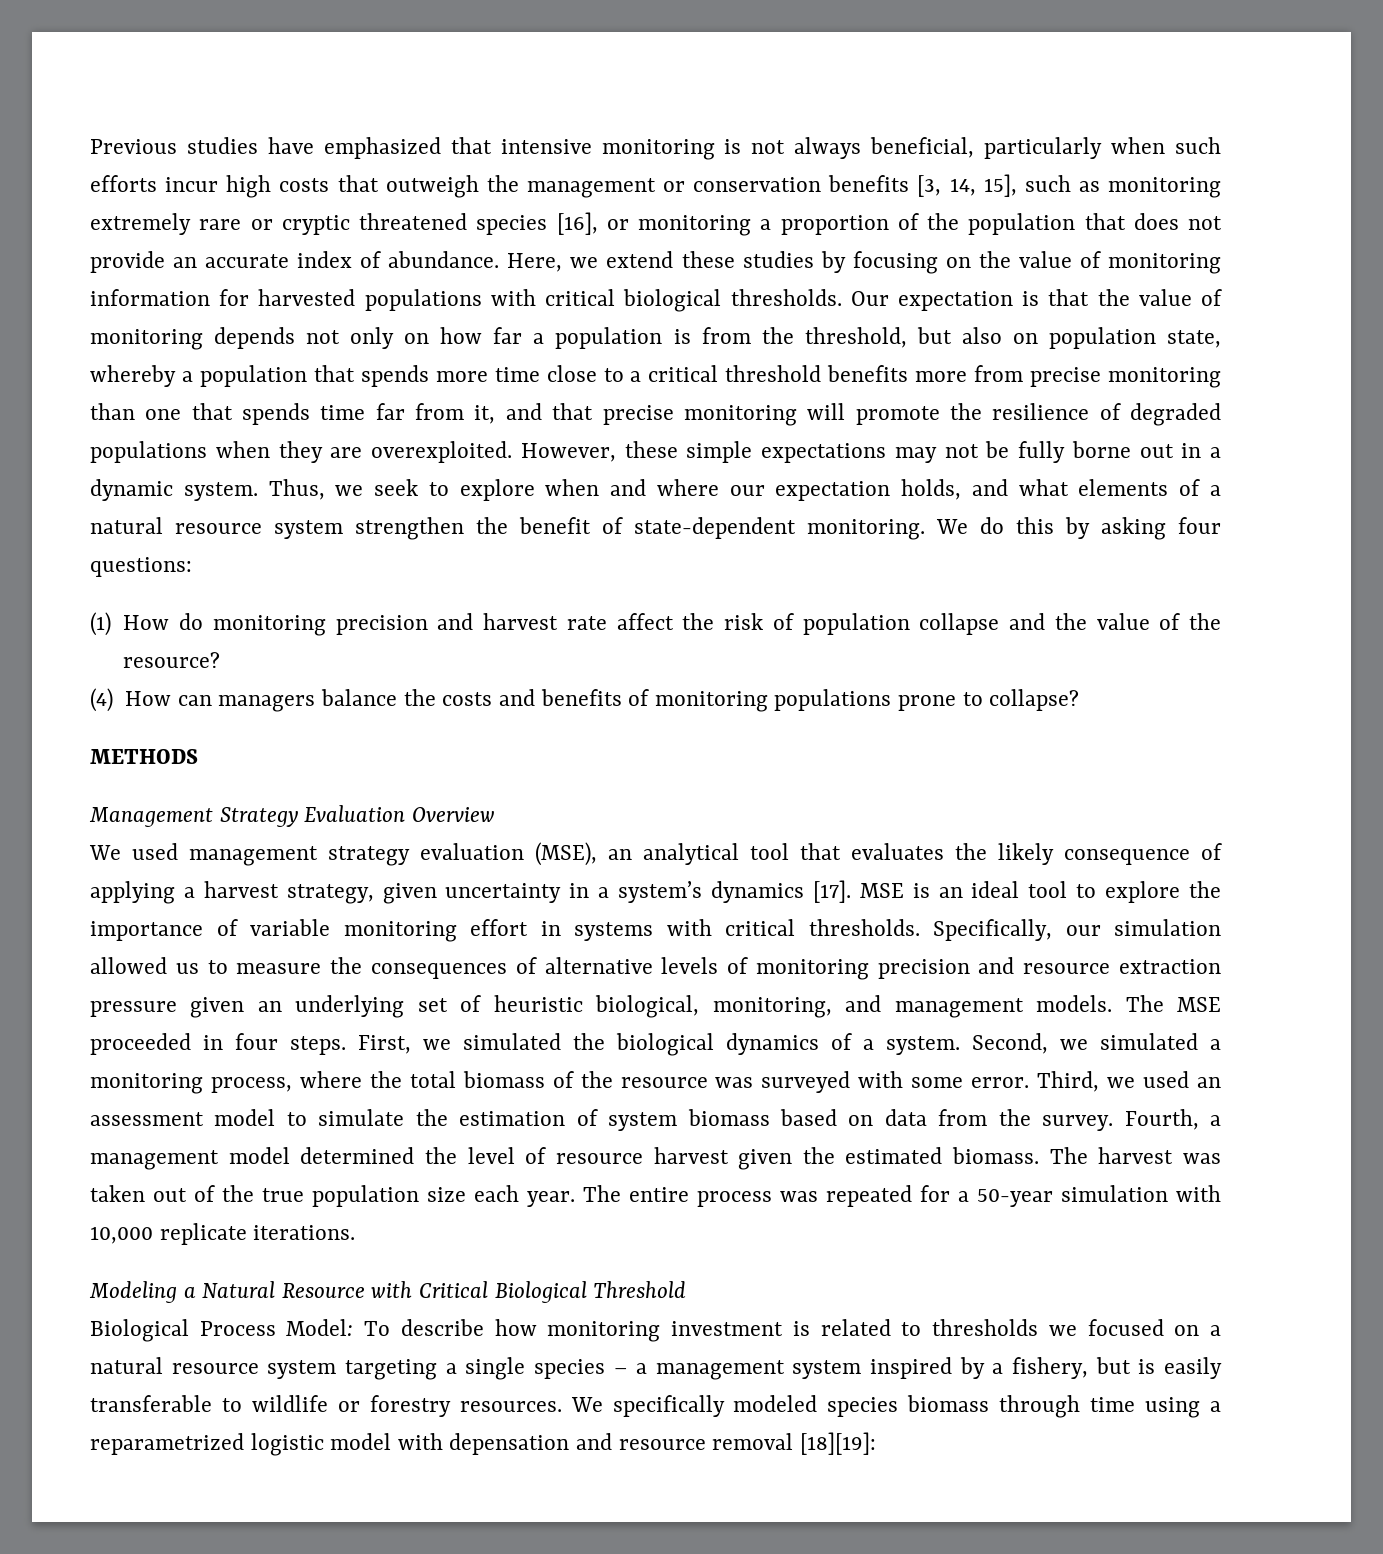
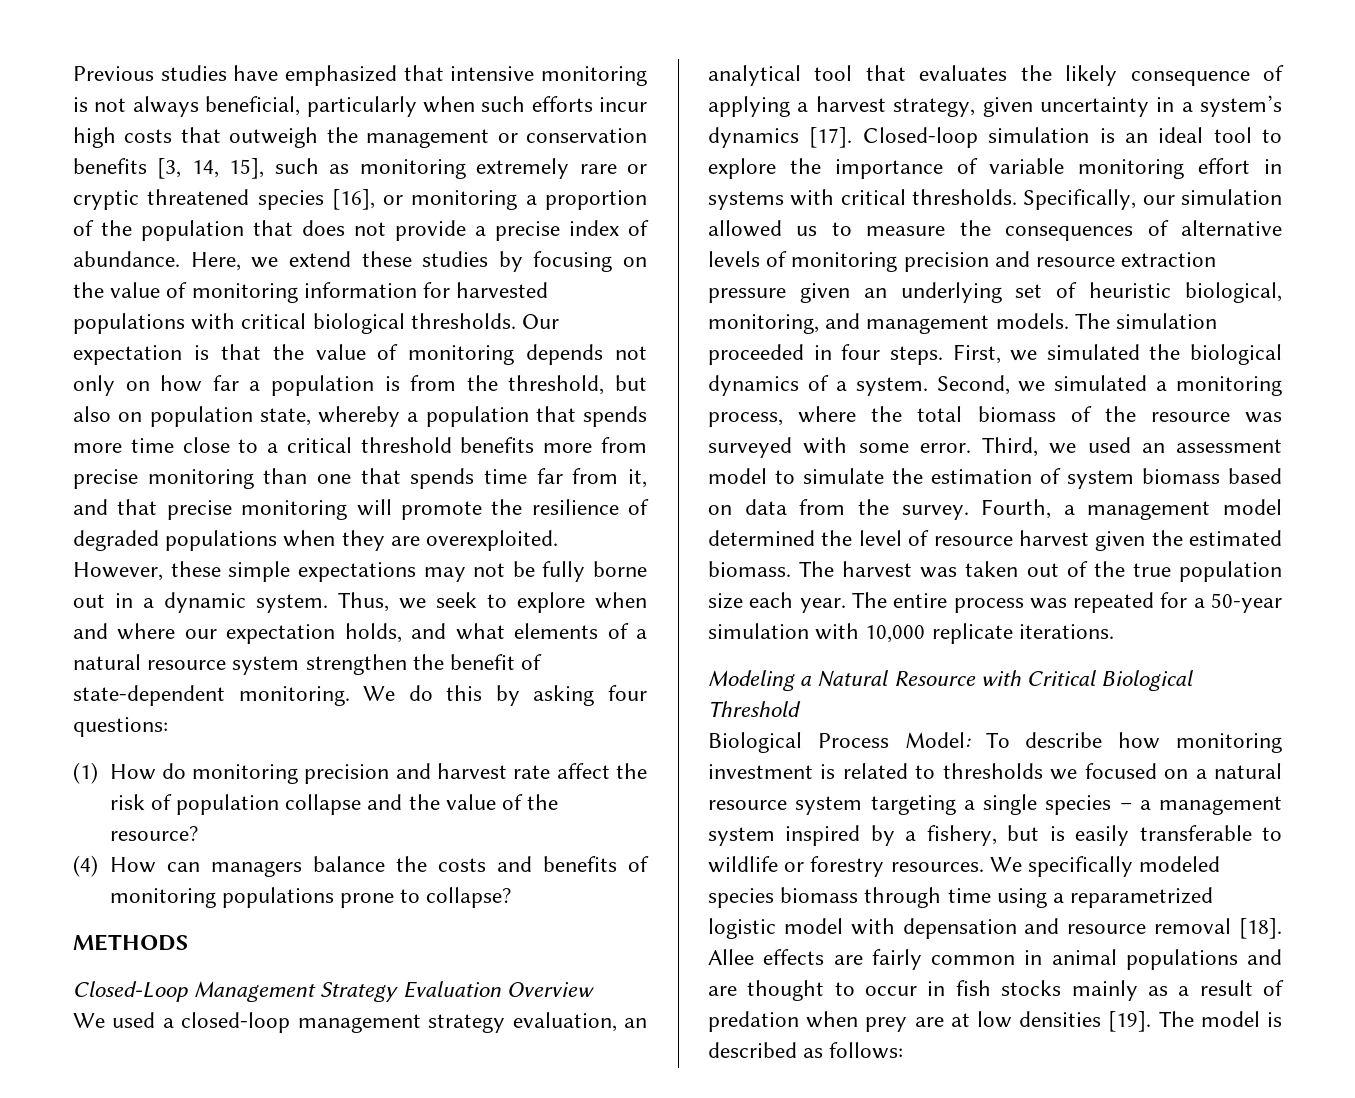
- Previous studies have emphasized that intensive monitoring is not always beneficial, particularly when such efforts incur high costs that outweigh the management or conservation benefits [3, 14, 15], such as monitoring extremely rare or cryptic threatened species [16], or monitoring a proportion of the population that does not provide an accurate index of abundance.
+ Previous studies have emphasized that intensive monitoring is not always beneficial, particularly when such efforts incur high costs that outweigh the management or conservation benefits [3, 14, 15], such as monitoring extremely rare or cryptic threatened species [16], or monitoring a proportion of the population that does not provide a precise index of abundance.
- Management Strategy Evaluation Overview
+ Closed-Loop Management Strategy Evaluation Overview
- We used management strategy evaluation (MSE), an analytical tool that evaluates the likely consequence of applying a harvest strategy, given uncertainty in a system’s dynamics [17].
+ We used a closed-loop management strategy evaluation, an analytical tool that evaluates the likely consequence of applying a harvest strategy, given uncertainty in a system’s dynamics [17].
- MSE is an ideal tool to explore the importance of variable monitoring effort in systems with critical thresholds.
+ Closed-loop simulation is an ideal tool to explore the importance of variable monitoring effort in systems with critical thresholds.
- The MSE proceeded in four steps.
+ The simulation proceeded in four steps.
- We specifically modeled species biomass through time using a reparametrized logistic model with depensation and resource removal [18][19]:
+ We specifically modeled species biomass through time using a reparametrized logistic model with depensation and resource removal [18]. Allee effects are fairly common in animal populations and are thought to occur in fish stocks mainly as a result of predation when prey are at low densities [19]. The model is described as follows:

